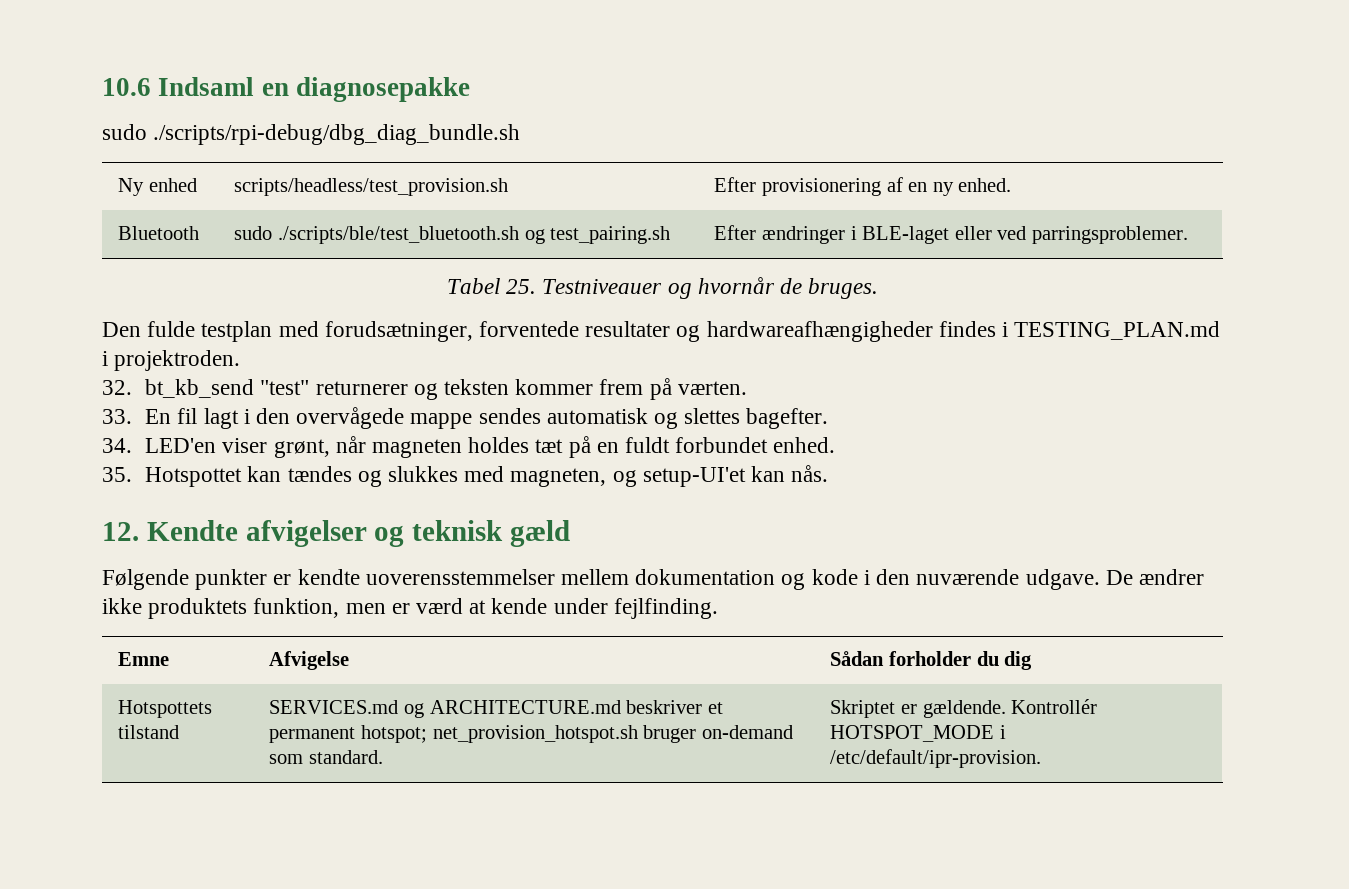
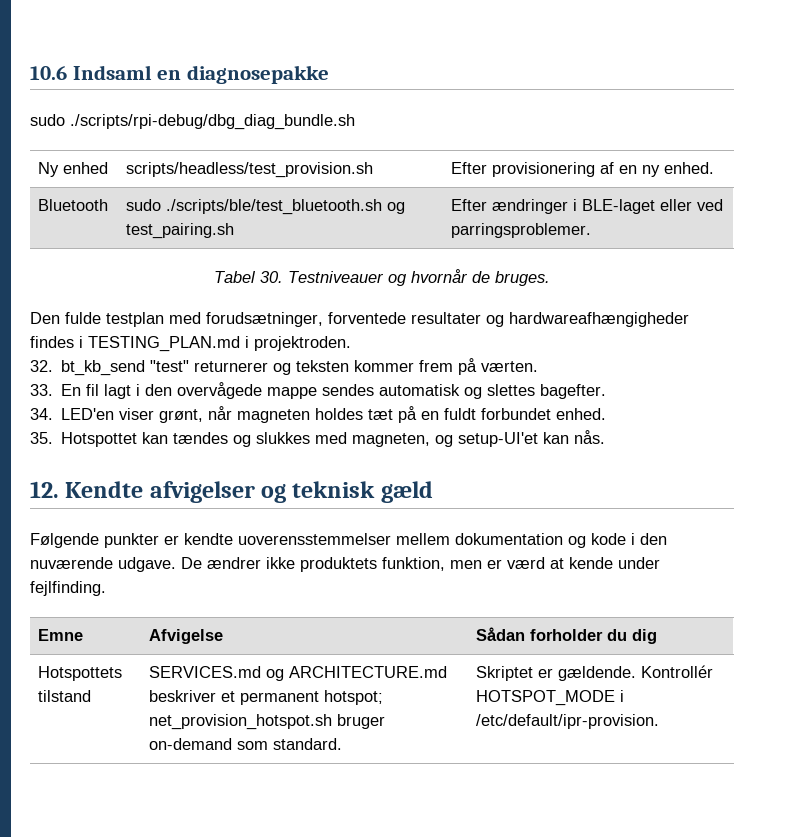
- Tabel 25. Testniveauer og hvornår de bruges.
+ Tabel 30. Testniveauer og hvornår de bruges.

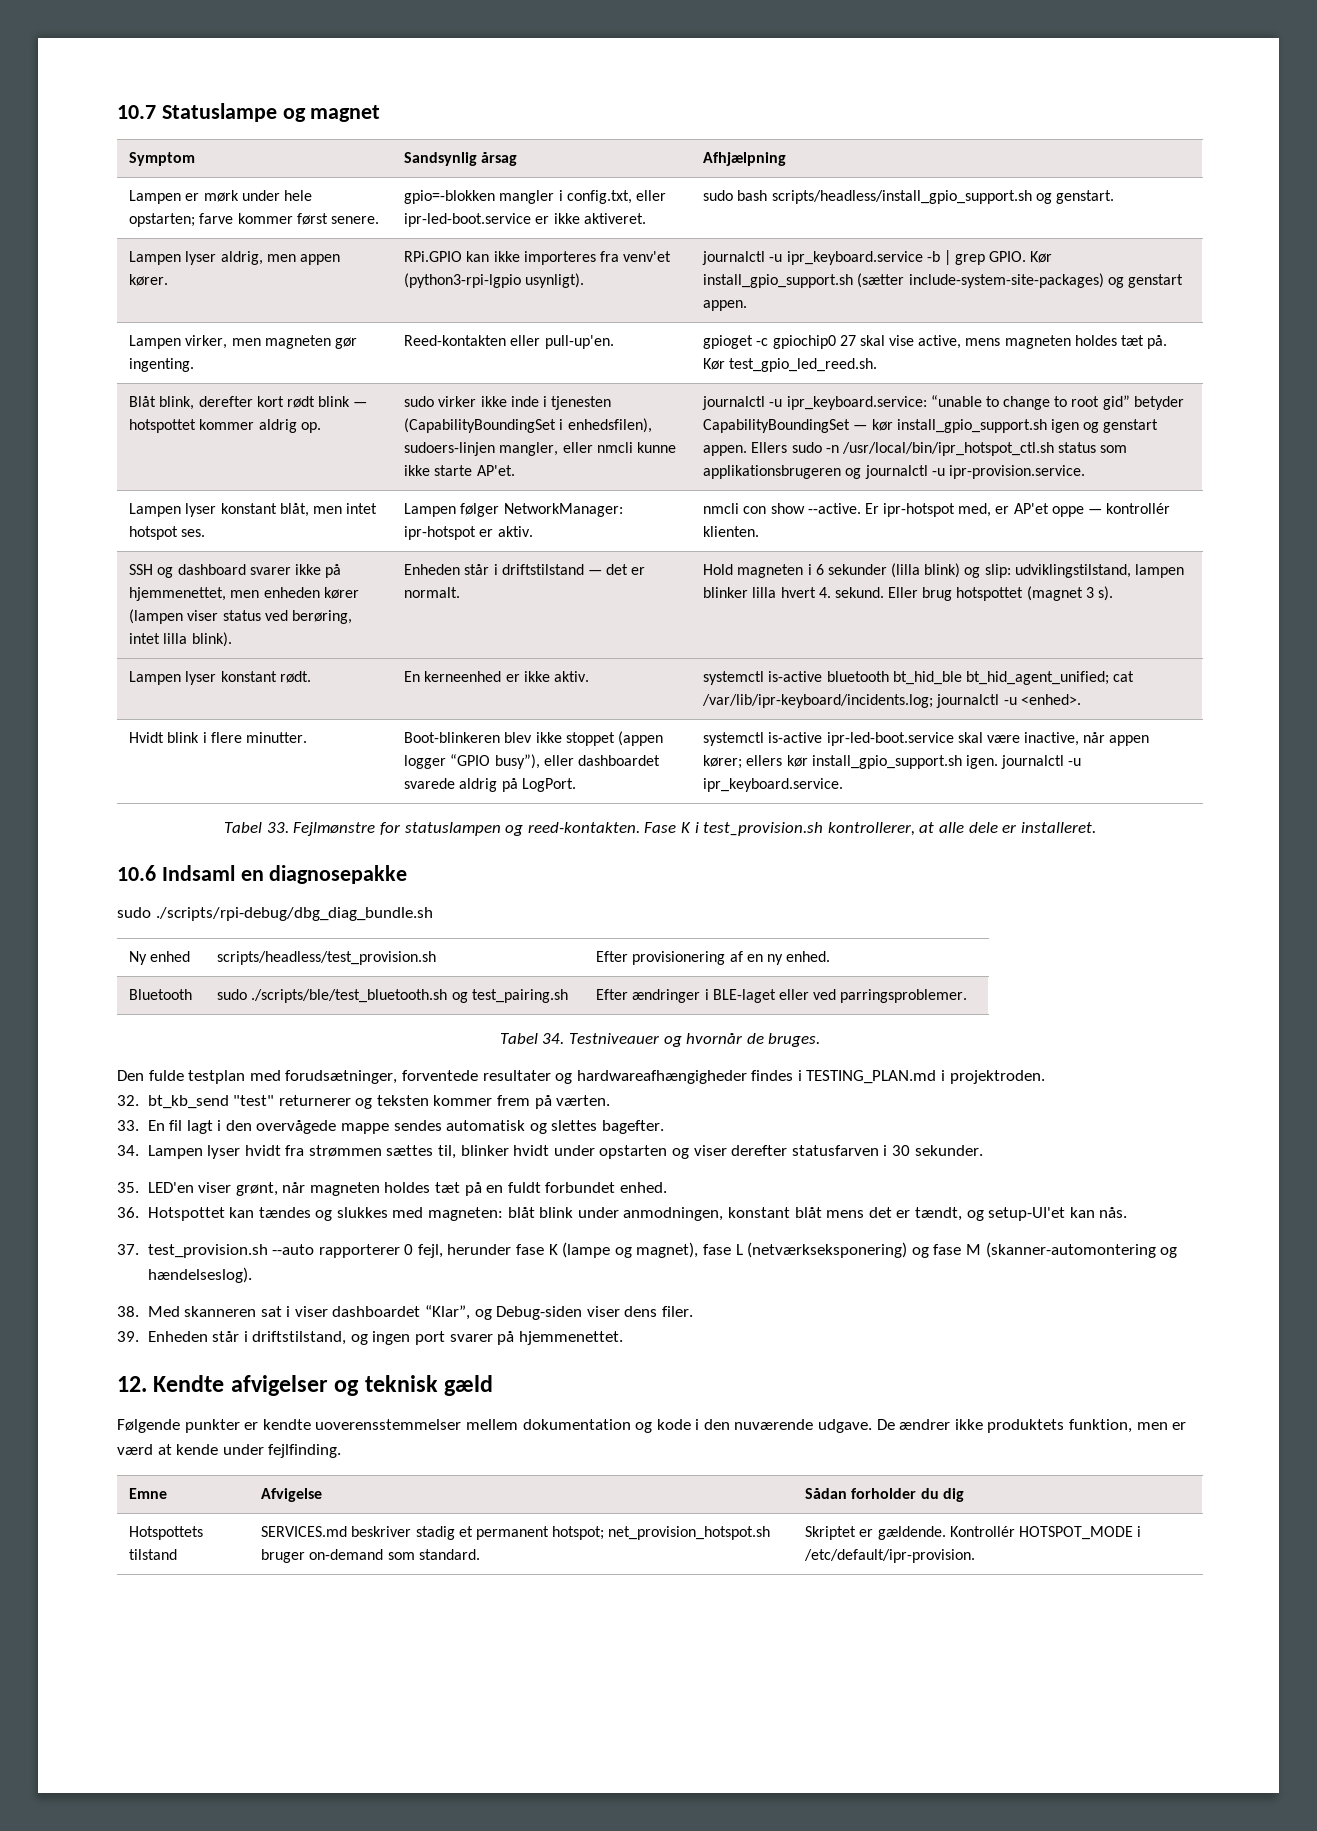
+ 10.7 Statuslampe og magnet
+ Symptom | Sandsynlig årsag | Afhjælpning
+ Lampen er mørk under hele opstarten; farve kommer først senere. | gpio=-blokken mangler i config.txt, eller ipr-led-boot.service er ikke aktiveret. | sudo bash scripts/headless/install_gpio_support.sh og genstart.
+ Lampen lyser aldrig, men appen kører. | RPi.GPIO kan ikke importeres fra venv'et (python3-rpi-lgpio usynligt). | journalctl -u ipr_keyboard.service -b | grep GPIO. Kør install_gpio_support.sh (sætter include-system-site-packages) og genstart appen.
+ Lampen virker, men magneten gør ingenting. | Reed-kontakten eller pull-up'en. | gpioget -c gpiochip0 27 skal vise active, mens magneten holdes tæt på. Kør test_gpio_led_reed.sh.
+ Blåt blink, derefter kort rødt blink — hotspottet kommer aldrig op. | sudo virker ikke inde i tjenesten (CapabilityBoundingSet i enhedsfilen), sudoers-linjen mangler, eller nmcli kunne ikke starte AP'et. | journalctl -u ipr_keyboard.service: “unable to change to root gid” betyder CapabilityBoundingSet — kør install_gpio_support.sh igen og genstart appen. Ellers sudo -n /usr/local/bin/ipr_hotspot_ctl.sh status som applikationsbrugeren og journalctl -u ipr-provision.service.
+ Lampen lyser konstant blåt, men intet hotspot ses. | Lampen følger NetworkManager: ipr-hotspot er aktiv. | nmcli con show --active. Er ipr-hotspot med, er AP'et oppe — kontrollér klienten.
+ SSH og dashboard svarer ikke på hjemmenettet, men enheden kører (lampen viser status ved berøring, intet lilla blink). | Enheden står i driftstilstand — det er normalt. | Hold magneten i 6 sekunder (lilla blink) og slip: udviklingstilstand, lampen blinker lilla hvert 4. sekund. Eller brug hotspottet (magnet 3 s).
+ Lampen lyser konstant rødt. | En kerneenhed er ikke aktiv. | systemctl is-active bluetooth bt_hid_ble bt_hid_agent_unified; cat /var/lib/ipr-keyboard/incidents.log; journalctl -u <enhed>.
+ Hvidt blink i flere minutter. | Boot-blinkeren blev ikke stoppet (appen logger “GPIO busy”), eller dashboardet svarede aldrig på LogPort. | systemctl is-active ipr-led-boot.service skal være inactive, når appen kører; ellers kør install_gpio_support.sh igen. journalctl -u ipr_keyboard.service.
+ Tabel 33. Fejlmønstre for statuslampen og reed-kontakten. Fase K i test_provision.sh kontrollerer, at alle dele er installeret.
- Tabel 30. Testniveauer og hvornår de bruges.
+ Tabel 34. Testniveauer og hvornår de bruges.
- 34. LED'en viser grønt, når magneten holdes tæt på en fuldt forbundet enhed.
+ 34. Lampen lyser hvidt fra strømmen sættes til, blinker hvidt under opstarten og viser derefter statusfarven i 30 sekunder.
+ 35. LED'en viser grønt, når magneten holdes tæt på en fuldt forbundet enhed.
- 35. Hotspottet kan tændes og slukkes med magneten, og setup-UI'et kan nås.
+ 36. Hotspottet kan tændes og slukkes med magneten: blåt blink under anmodningen, konstant blåt mens det er tændt, og setup-UI'et kan nås.
+ 37. test_provision.sh --auto rapporterer 0 fejl, herunder fase K (lampe og magnet), fase L (netværkseksponering) og fase M (skanner-automontering og hændelseslog).
+ 38. Med skanneren sat i viser dashboardet “Klar”, og Debug-siden viser dens filer.
+ 39. Enheden står i driftstilstand, og ingen port svarer på hjemmenettet.
- Hotspottets tilstand | SERVICES.md og ARCHITECTURE.md beskriver et permanent hotspot; net_provision_hotspot.sh bruger on-demand som standard. | Skriptet er gældende. Kontrollér HOTSPOT_MODE i /etc/default/ipr-provision.
+ Hotspottets tilstand | SERVICES.md beskriver stadig et permanent hotspot; net_provision_hotspot.sh bruger on-demand som standard. | Skriptet er gældende. Kontrollér HOTSPOT_MODE i /etc/default/ipr-provision.

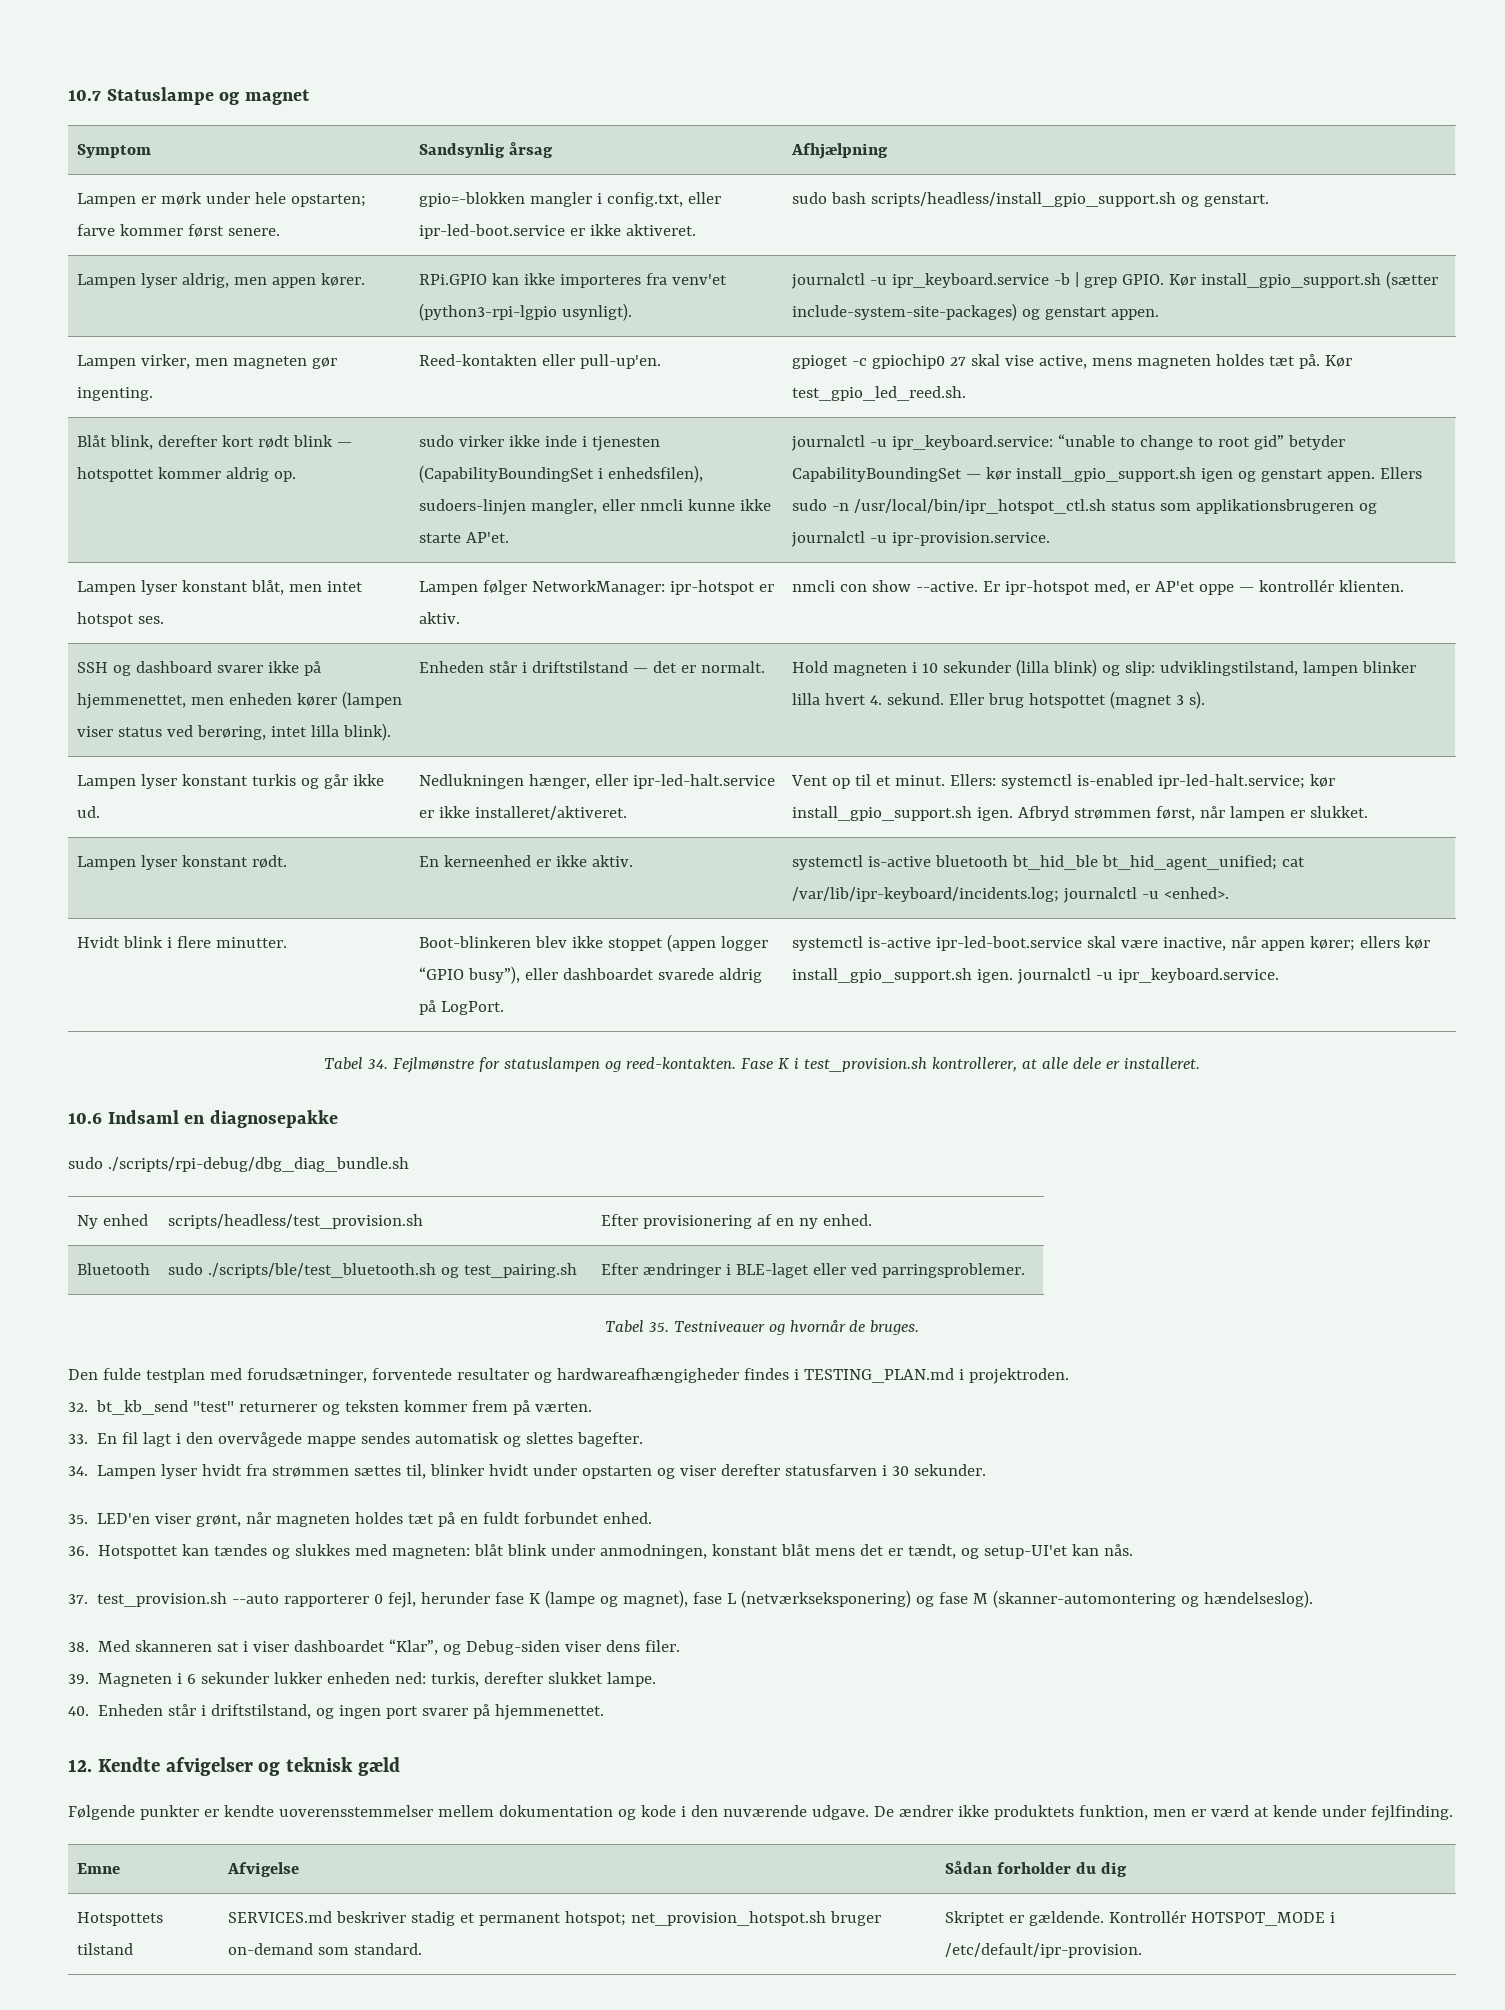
- Hold magneten i 6 sekunder (lilla blink) og slip: udviklingstilstand, lampen blinker lilla hvert 4. sekund.
+ Hold magneten i 10 sekunder (lilla blink) og slip: udviklingstilstand, lampen blinker lilla hvert 4. sekund.
+ Lampen lyser konstant turkis og går ikke ud. | Nedlukningen hænger, eller ipr-led-halt.service er ikke installeret/aktiveret. | Vent op til et minut. Ellers: systemctl is-enabled ipr-led-halt.service; kør install_gpio_support.sh igen. Afbryd strømmen først, når lampen er slukket.
- Tabel 33. Fejlmønstre for statuslampen og reed-kontakten.
+ Tabel 34. Fejlmønstre for statuslampen og reed-kontakten.
- Tabel 34. Testniveauer og hvornår de bruges.
+ Tabel 35. Testniveauer og hvornår de bruges.
- 39. Enheden står i driftstilstand, og ingen port svarer på hjemmenettet.
+ 39. Magneten i 6 sekunder lukker enheden ned: turkis, derefter slukket lampe.
+ 40. Enheden står i driftstilstand, og ingen port svarer på hjemmenettet.

